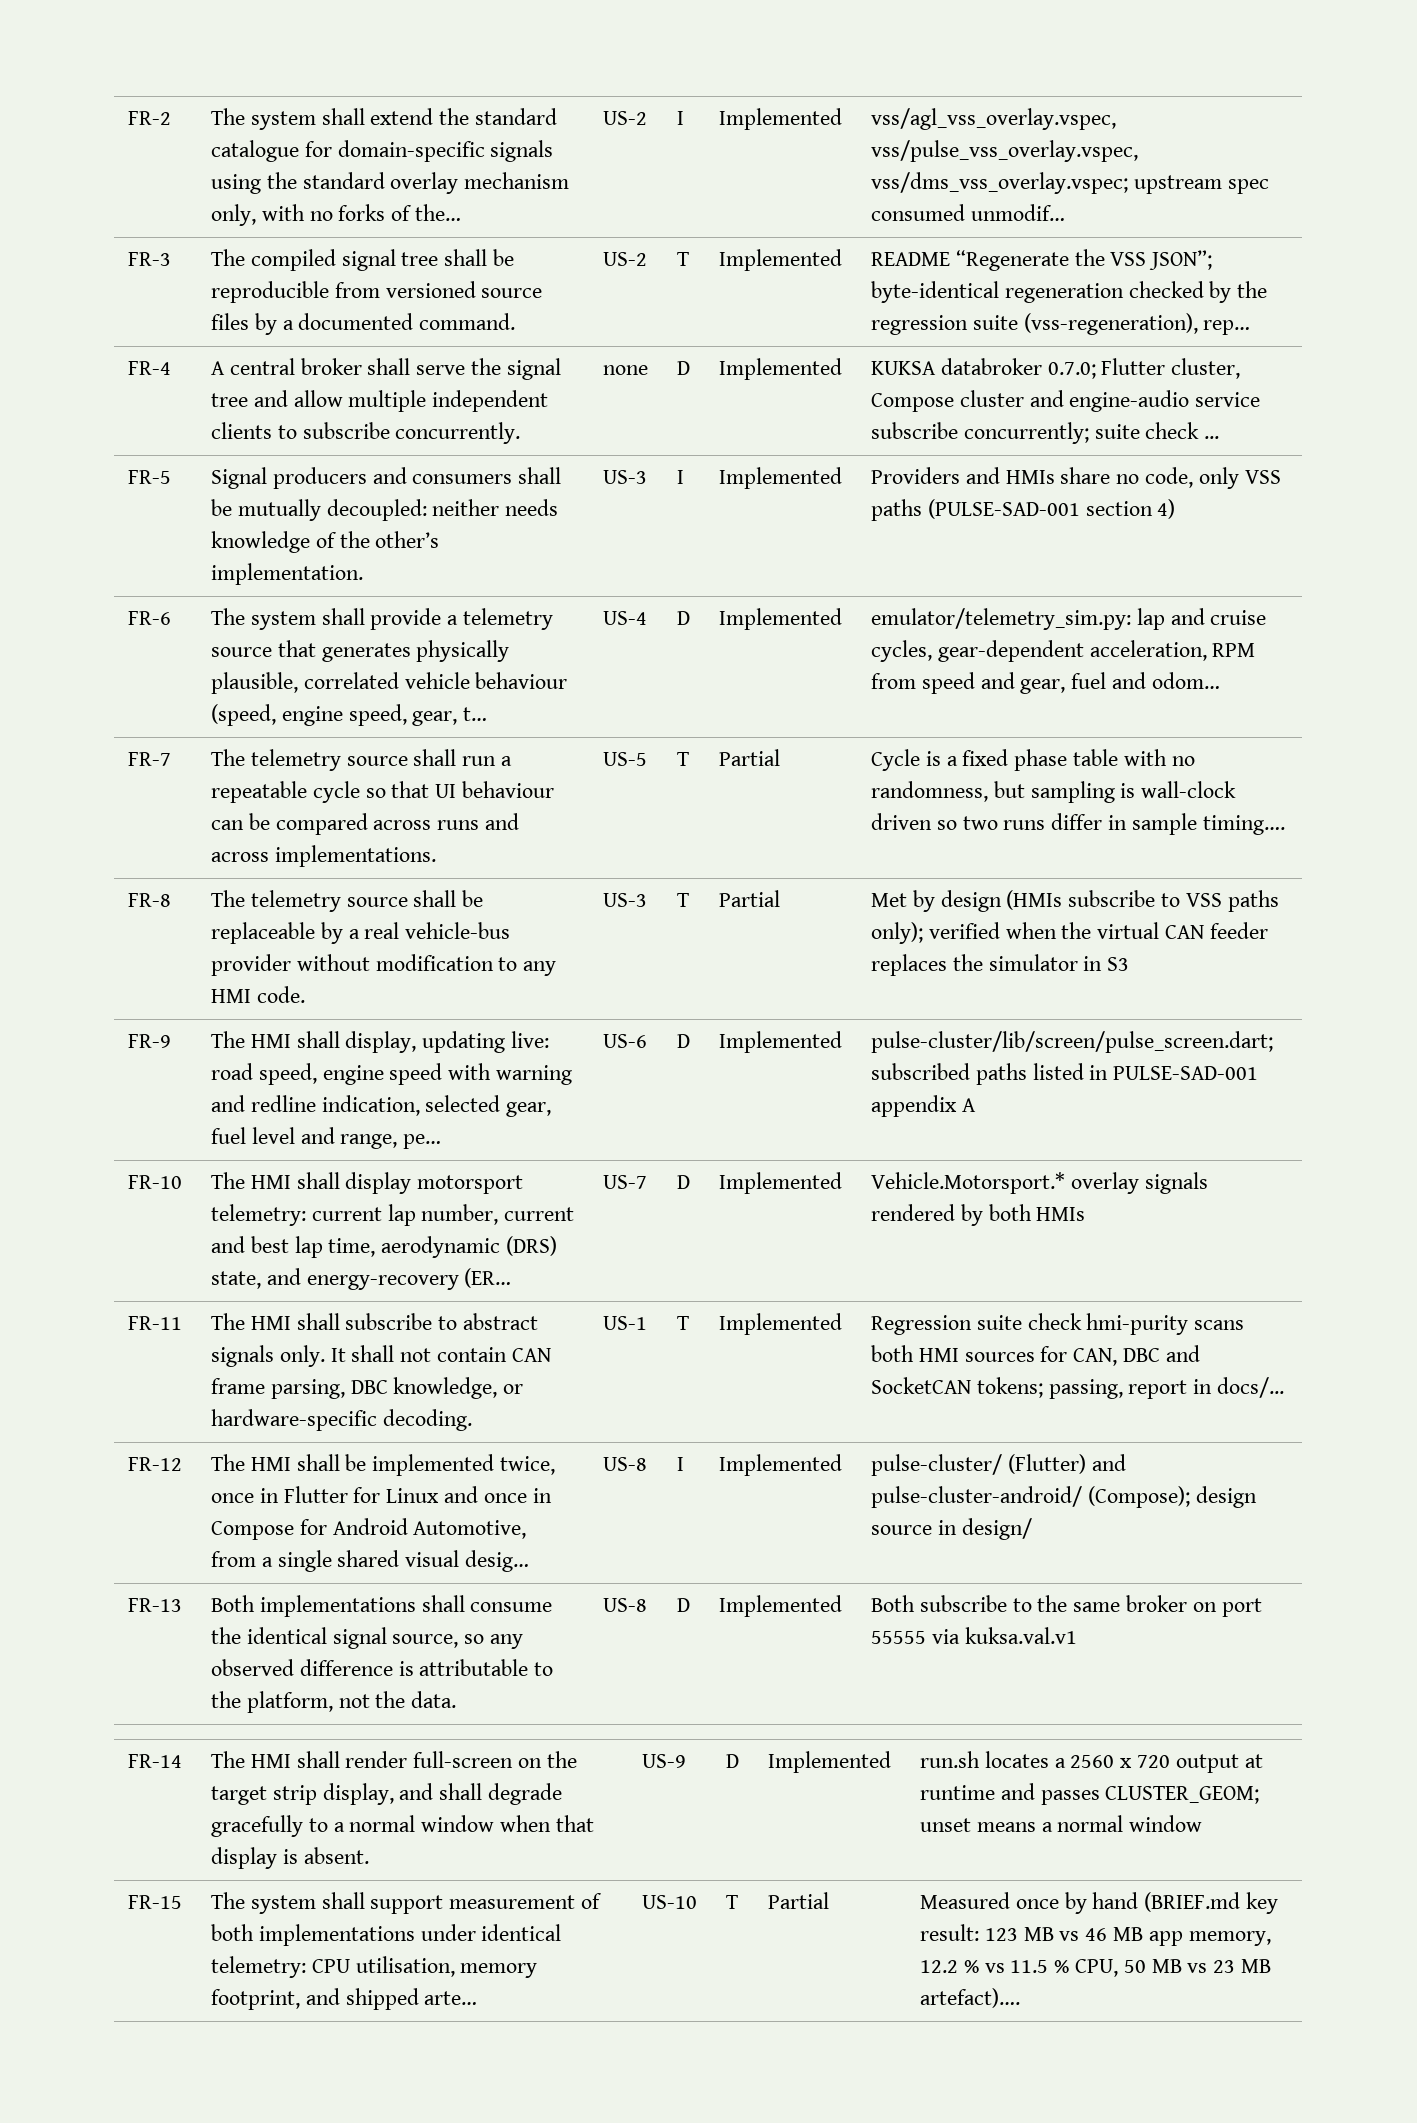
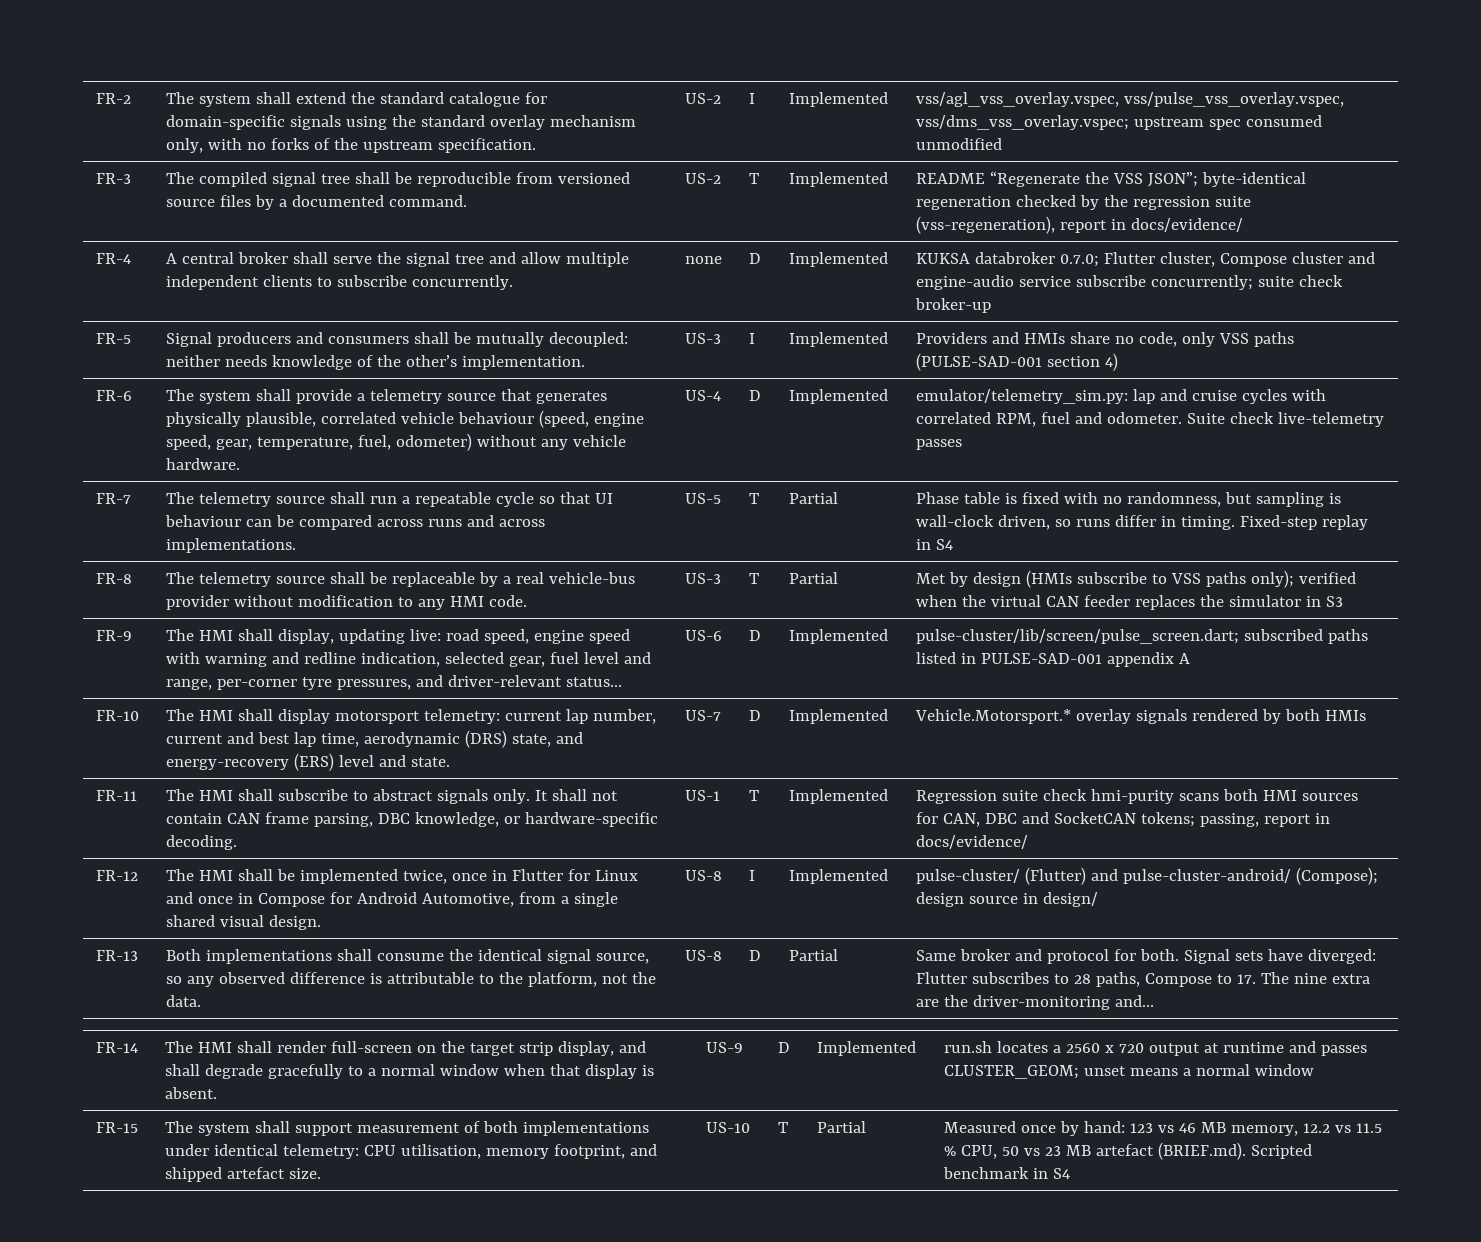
- FR-2 | The system shall extend the standard catalogue for domain-specific signals using the standard overlay mechanism only, with no forks of the… | US-2 | I | Implemented | vss/agl_vss_overlay.vspec, vss/pulse_vss_overlay.vspec, vss/dms_vss_overlay.vspec; upstream spec consumed unmodif…
+ FR-2 | The system shall extend the standard catalogue for domain-specific signals using the standard overlay mechanism only, with no forks of the upstream specification. | US-2 | I | Implemented | vss/agl_vss_overlay.vspec, vss/pulse_vss_overlay.vspec, vss/dms_vss_overlay.vspec; upstream spec consumed unmodified
- FR-3 | The compiled signal tree shall be reproducible from versioned source files by a documented command. | US-2 | T | Implemented | README “Regenerate the VSS JSON”; byte-identical regeneration checked by the regression suite (vss-regeneration), rep…
+ FR-3 | The compiled signal tree shall be reproducible from versioned source files by a documented command. | US-2 | T | Implemented | README “Regenerate the VSS JSON”; byte-identical regeneration checked by the regression suite (vss-regeneration), report in docs/evidence/
- FR-4 | A central broker shall serve the signal tree and allow multiple independent clients to subscribe concurrently. | none | D | Implemented | KUKSA databroker 0.7.0; Flutter cluster, Compose cluster and engine-audio service subscribe concurrently; suite check ...
+ FR-4 | A central broker shall serve the signal tree and allow multiple independent clients to subscribe concurrently. | none | D | Implemented | KUKSA databroker 0.7.0; Flutter cluster, Compose cluster and engine-audio service subscribe concurrently; suite check broker-up
- The system shall provide a telemetry source that generates physically plausible, correlated vehicle behaviour (speed, engine speed, gear, t…
+ The system shall provide a telemetry source that generates physically plausible, correlated vehicle behaviour (speed, engine speed, gear, temperature, fuel, odometer) without any vehicle hardware.
- emulator/telemetry_sim.py: lap and cruise cycles, gear-dependent acceleration, RPM from speed and gear, fuel and odom…
+ emulator/telemetry_sim.py: lap and cruise cycles with correlated RPM, fuel and odometer. Suite check live-telemetry passes
- Cycle is a fixed phase table with no randomness, but sampling is wall-clock driven so two runs differ in sample timing….
+ Phase table is fixed with no randomness, but sampling is wall-clock driven, so runs differ in timing. Fixed-step replay in S4
- FR-9 | The HMI shall display, updating live: road speed, engine speed with warning and redline indication, selected gear, fuel level and range, pe… | US-6 | D | Implemented | pulse-cluster/lib/screen/pulse_screen.dart; subscribed paths listed in PULSE-SAD-001 appendix A
+ FR-9 | The HMI shall display, updating live: road speed, engine speed with warning and redline indication, selected gear, fuel level and range, per-corner tyre pressures, and driver-relevant status… | US-6 | D | Implemented | pulse-cluster/lib/screen/pulse_screen.dart; subscribed paths listed in PULSE-SAD-001 appendix A
- FR-10 | The HMI shall display motorsport telemetry: current lap number, current and best lap time, aerodynamic (DRS) state, and energy-recovery (ER… | US-7 | D | Implemented | Vehicle.Motorsport.* overlay signals rendered by both HMIs
+ FR-10 | The HMI shall display motorsport telemetry: current lap number, current and best lap time, aerodynamic (DRS) state, and energy-recovery (ERS) level and state. | US-7 | D | Implemented | Vehicle.Motorsport.* overlay signals rendered by both HMIs
- Regression suite check hmi-purity scans both HMI sources for CAN, DBC and SocketCAN tokens; passing, report in docs/...
+ Regression suite check hmi-purity scans both HMI sources for CAN, DBC and SocketCAN tokens; passing, report in docs/evidence/
- FR-12 | The HMI shall be implemented twice, once in Flutter for Linux and once in Compose for Android Automotive, from a single shared visual desig… | US-8 | I | Implemented | pulse-cluster/ (Flutter) and pulse-cluster-android/ (Compose); design source in design/
+ FR-12 | The HMI shall be implemented twice, once in Flutter for Linux and once in Compose for Android Automotive, from a single shared visual design. | US-8 | I | Implemented | pulse-cluster/ (Flutter) and pulse-cluster-android/ (Compose); design source in design/
- Implemented | Both subscribe to the same broker on port 55555 via kuksa.val.v1
+ Partial | Same broker and protocol for both. Signal sets have diverged: Flutter subscribes to 28 paths, Compose to 17. The nine extra are the driver-monitoring and…
- The system shall support measurement of both implementations under identical telemetry: CPU utilisation, memory footprint, and shipped arte…
+ The system shall support measurement of both implementations under identical telemetry: CPU utilisation, memory footprint, and shipped artefact size.
- Measured once by hand (BRIEF.md key result: 123 MB vs 46 MB app memory, 12.2 % vs 11.5 % CPU, 50 MB vs 23 MB artefact)….
+ Measured once by hand: 123 vs 46 MB memory, 12.2 vs 11.5 % CPU, 50 vs 23 MB artefact (BRIEF.md). Scripted benchmark in S4

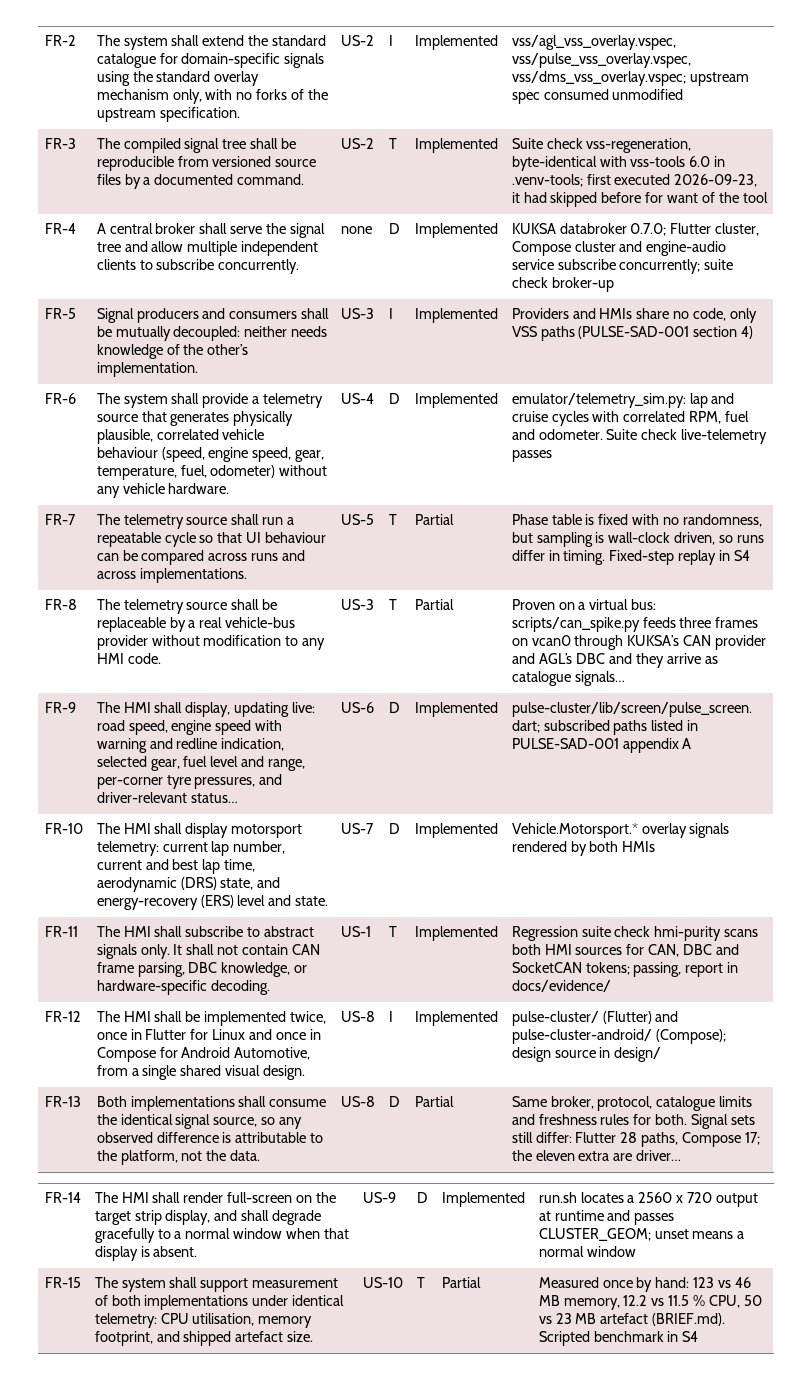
- FR-3 | The compiled signal tree shall be reproducible from versioned source files by a documented command. | US-2 | T | Implemented | README “Regenerate the VSS JSON”; byte-identical regeneration checked by the regression suite (vss-regeneration), report in docs/evidence/
+ FR-3 | The compiled signal tree shall be reproducible from versioned source files by a documented command. | US-2 | T | Implemented | Suite check vss-regeneration, byte-identical with vss-tools 6.0 in .venv-tools; first executed 2026-09-23, it had skipped before for want of the tool
- Met by design (HMIs subscribe to VSS paths only); verified when the virtual CAN feeder replaces the simulator in S3
+ Proven on a virtual bus: scripts/can_spike.py feeds three frames on vcan0 through KUKSA’s CAN provider and AGL’s DBC and they arrive as catalogue signals…
- Same broker and protocol for both. Signal sets have diverged: Flutter subscribes to 28 paths, Compose to 17. The nine extra are the driver-monitoring and…
+ Same broker, protocol, catalogue limits and freshness rules for both. Signal sets still differ: Flutter 28 paths, Compose 17; the eleven extra are driver…

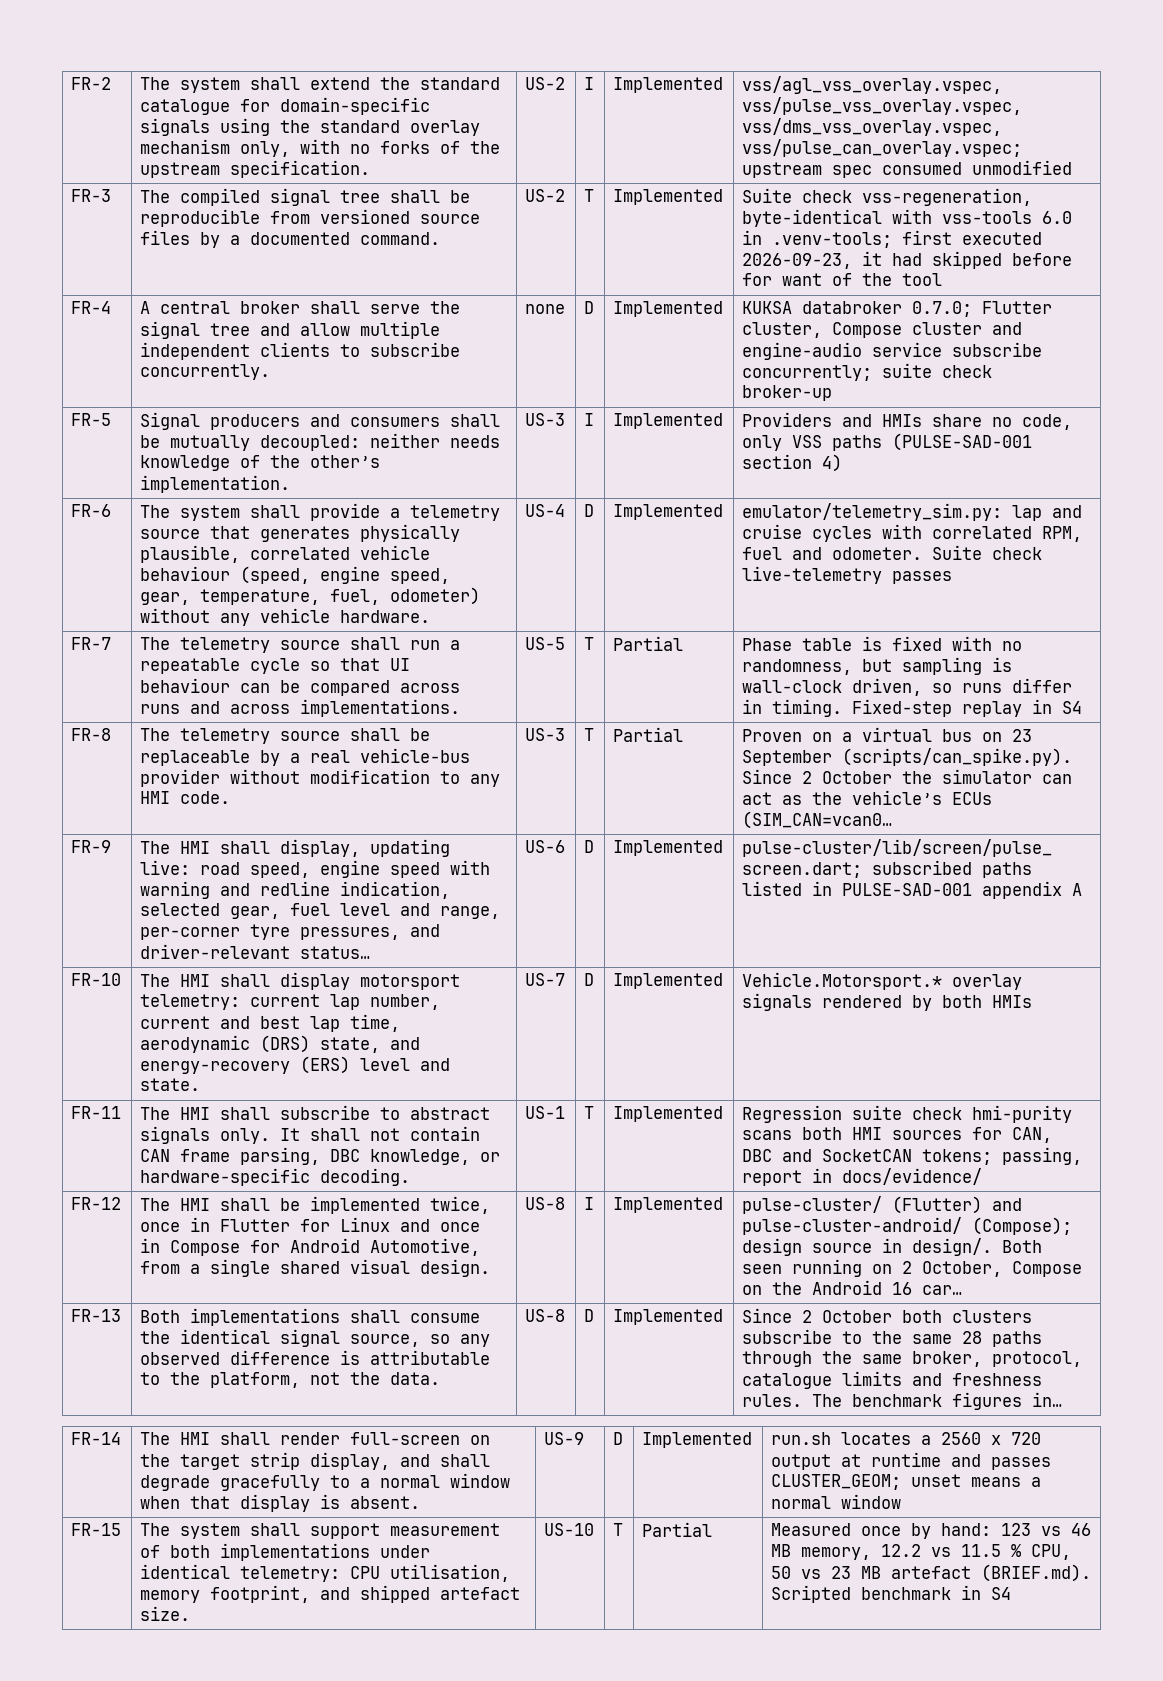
- FR-2 | The system shall extend the standard catalogue for domain-specific signals using the standard overlay mechanism only, with no forks of the upstream specification. | US-2 | I | Implemented | vss/agl_vss_overlay.vspec, vss/pulse_vss_overlay.vspec, vss/dms_vss_overlay.vspec; upstream spec consumed unmodified
+ FR-2 | The system shall extend the standard catalogue for domain-specific signals using the standard overlay mechanism only, with no forks of the upstream specification. | US-2 | I | Implemented | vss/agl_vss_overlay.vspec, vss/pulse_vss_overlay.vspec, vss/dms_vss_overlay.vspec, vss/pulse_can_overlay.vspec; upstream spec consumed unmodified
- Proven on a virtual bus: scripts/can_spike.py feeds three frames on vcan0 through KUKSA’s CAN provider and AGL’s DBC and they arrive as catalogue signals…
+ Proven on a virtual bus on 23 September (scripts/can_spike.py). Since 2 October the simulator can act as the vehicle’s ECUs (SIM_CAN=vcan0…
- pulse-cluster/ (Flutter) and pulse-cluster-android/ (Compose); design source in design/
+ pulse-cluster/ (Flutter) and pulse-cluster-android/ (Compose); design source in design/. Both seen running on 2 October, Compose on the Android 16 car…
- Partial | Same broker, protocol, catalogue limits and freshness rules for both. Signal sets still differ: Flutter 28 paths, Compose 17; the eleven extra are driver…
+ Implemented | Since 2 October both clusters subscribe to the same 28 paths through the same broker, protocol, catalogue limits and freshness rules. The benchmark figures in…

